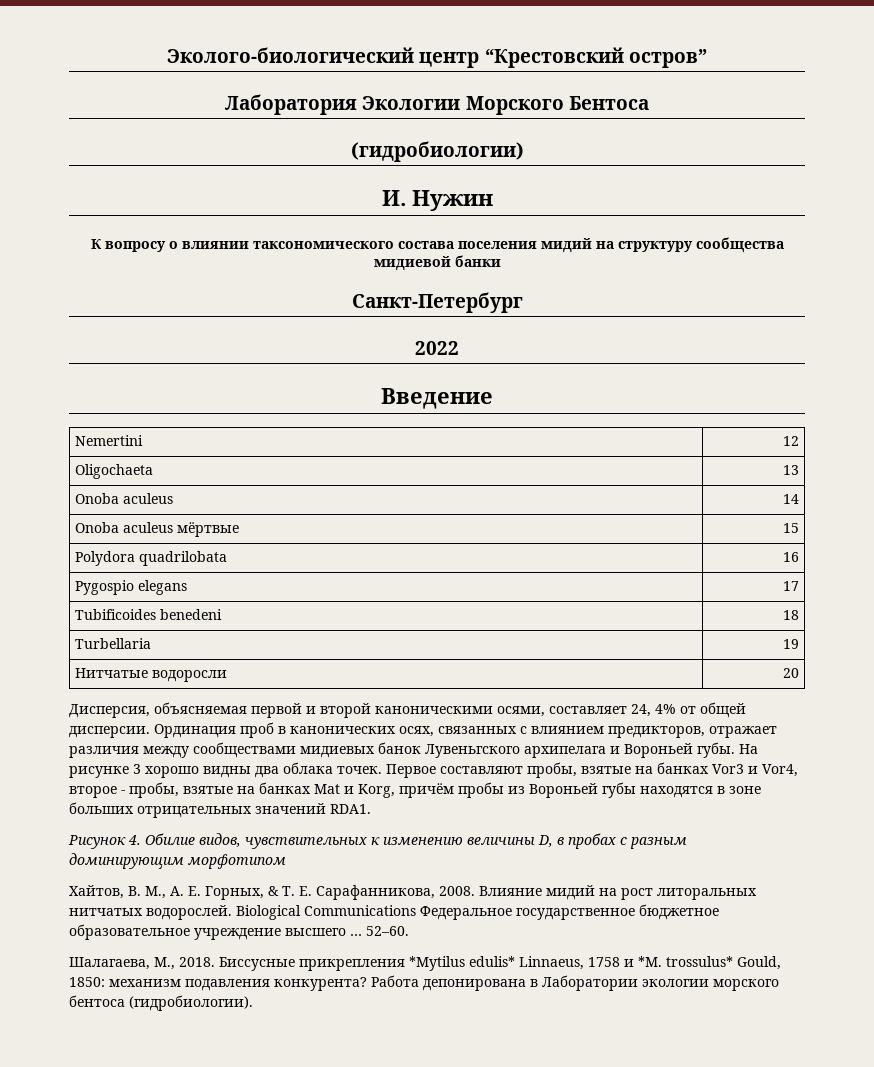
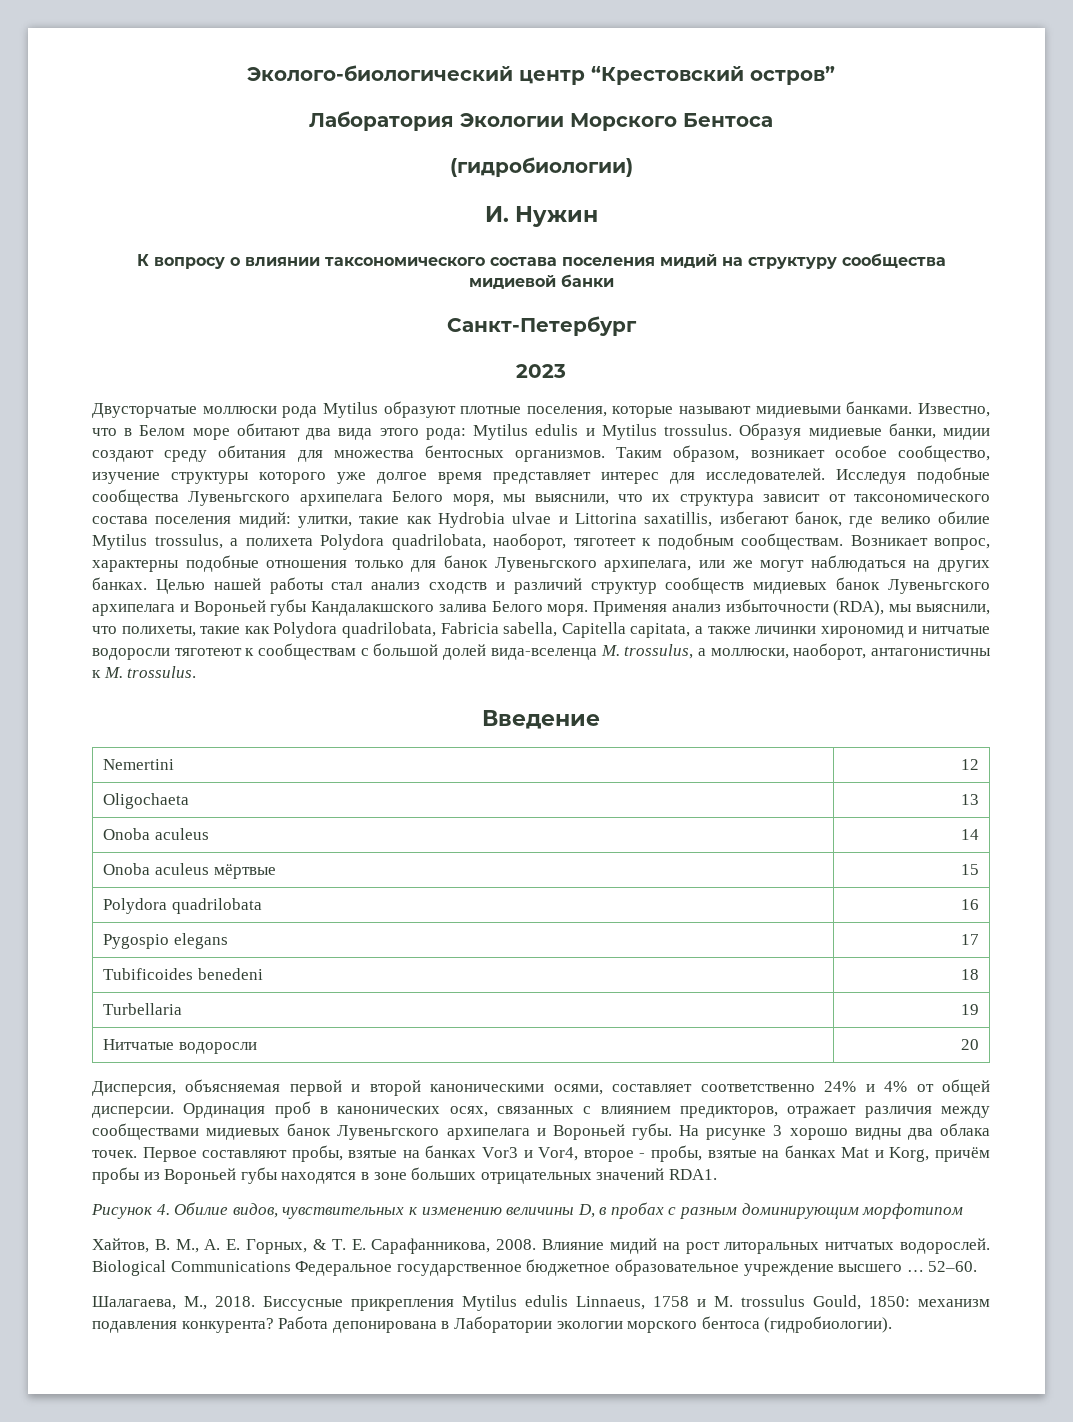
- 2022
+ 2023
+ Двусторчатые моллюски рода Mytilus образуют плотные поселения, которые называют мидиевыми банками. Известно, что в Белом море обитают два вида этого рода: Mytilus edulis и Mytilus trossulus. Образуя мидиевые банки, мидии создают среду обитания для множества бентосных организмов. Таким образом, возникает особое сообщество, изучение структуры которого уже долгое время представляет интерес для исследователей. Исследуя подобные сообщества Лувеньгского архипелага Белого моря, мы выяснили, что их структура зависит от таксономического состава поселения мидий: улитки, такие как Hydrobia ulvae и Littorina saxatillis, избегают банок, где велико обилие Mytilus trossulus, а полихета Polydora quadrilobata, наоборот, тяготеет к подобным сообществам. Возникает вопрос, характерны подобные отношения только для банок Лувеньгского архипелага, или же могут наблюдаться на других банках. Целью нашей работы стал анализ сходств и различий структур сообществ мидиевых банок Лувеньгского архипелага и Вороньей губы Кандалакшского залива Белого моря. Применяя анализ избыточности (RDA), мы выяснили, что полихеты, такие как Polydora quadrilobata, Fabricia sabella, Capitella capitata, а также личинки хирономид и нитчатые водоросли тяготеют к сообществам с большой долей вида-вселенца M. trossulus, а моллюски, наоборот, антагонистичны к M. trossulus.
- Дисперсия, объясняемая первой и второй каноническими осями, составляет 24, 4% от общей дисперсии.
+ Дисперсия, объясняемая первой и второй каноническими осями, составляет соответственно 24% и 4% от общей дисперсии.
- Биссусные прикрепления *Mytilus edulis* Linnaeus, 1758 и *M. trossulus* Gould, 1850: механизм подавления конкурента?
+ Биссусные прикрепления Mytilus edulis Linnaeus, 1758 и M. trossulus Gould, 1850: механизм подавления конкурента?

